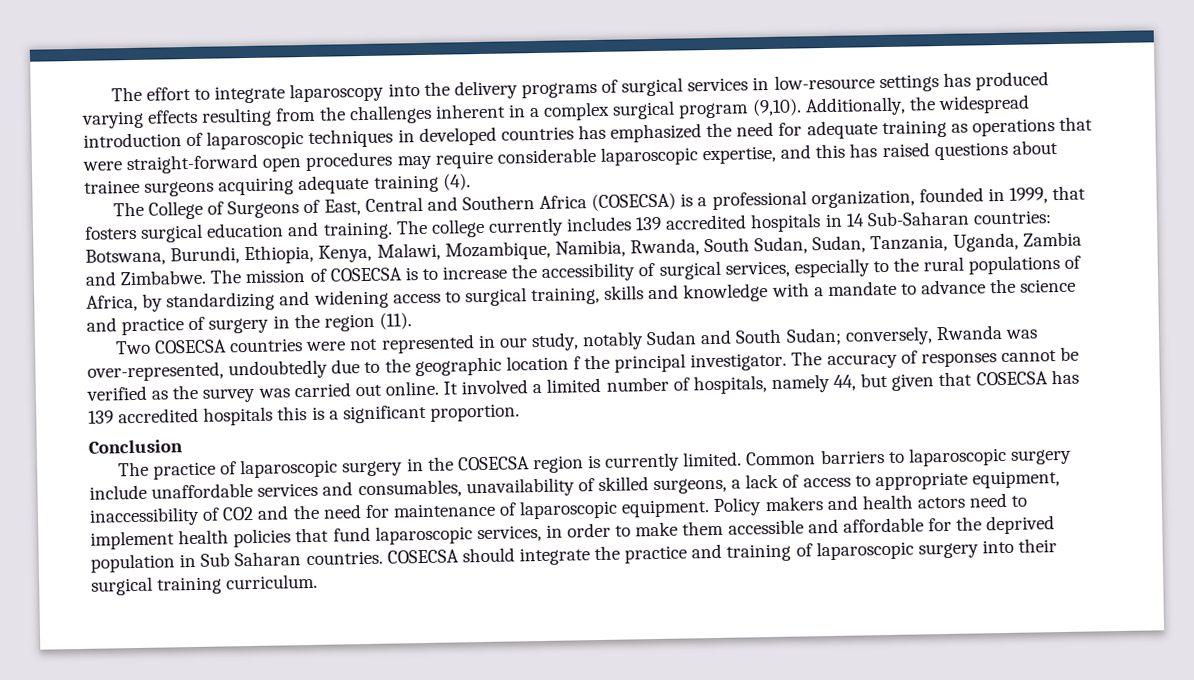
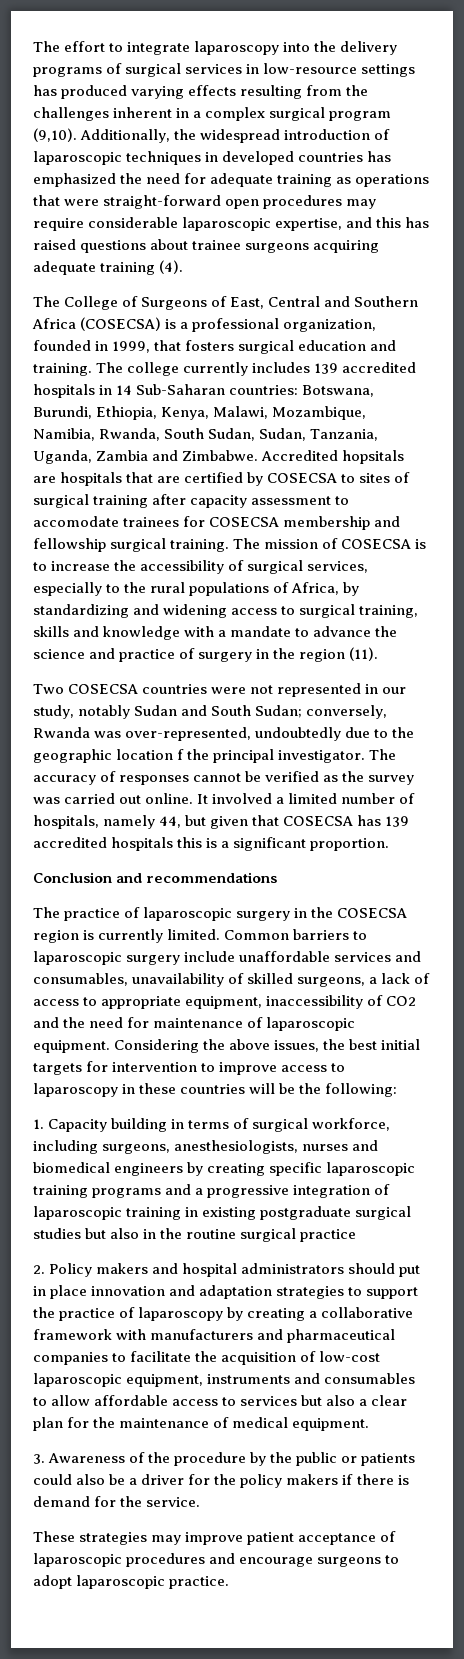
+ Accredited hopsitals are hospitals that are certified by COSECSA to sites of surgical training after capacity assessment to accomodate trainees for COSECSA membership and fellowship surgical training.
- Conclusion
+ Conclusion and recommendations
- Policy makers and health actors need to implement health policies that fund laparoscopic services, in order to make them accessible and affordable for the deprived population in Sub Saharan countries. COSECSA should integrate the practice and training of laparoscopic surgery into their surgical training curriculum.
+ Considering the above issues, the best initial targets for intervention to improve access to laparoscopy in these countries will be the following:
+ 1. Capacity building in terms of surgical workforce, including surgeons, anesthesiologists, nurses and biomedical engineers by creating specific laparoscopic training programs and a progressive integration of laparoscopic training in existing postgraduate surgical studies but also in the routine surgical practice
+ 2. Policy makers and hospital administrators should put in place innovation and adaptation strategies to support the practice of laparoscopy by creating a collaborative framework with manufacturers and pharmaceutical companies to facilitate the acquisition of low-cost laparoscopic equipment, instruments and consumables to allow affordable access to services but also a clear plan for the maintenance of medical equipment.
+ 3. Awareness of the procedure by the public or patients could also be a driver for the policy makers if there is demand for the service.
+ These strategies may improve patient acceptance of laparoscopic procedures and encourage surgeons to adopt laparoscopic practice.

